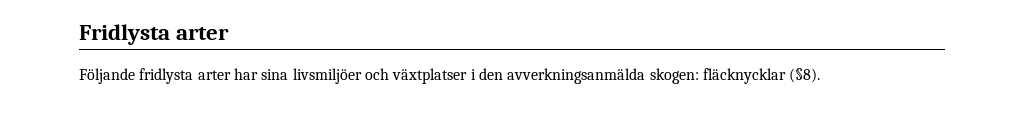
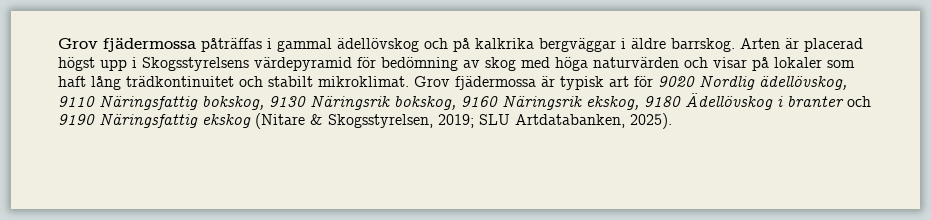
- Fridlysta arter
- Följande fridlysta arter har sina livsmiljöer och växtplatser i den avverkningsanmälda skogen: fläcknycklar (§8).
+ Grov fjädermossa påträffas i gammal ädellövskog och på kalkrika bergväggar i äldre barrskog. Arten är placerad högst upp i Skogsstyrelsens värdepyramid för bedömning av skog med höga naturvärden och visar på lokaler som haft lång trädkontinuitet och stabilt mikroklimat. Grov fjädermossa är typisk art för 9020 Nordlig ädellövskog, 9110 Näringsfattig bokskog, 9130 Näringsrik bokskog, 9160 Näringsrik ekskog, 9180 Ädellövskog i branter och 9190 Näringsfattig ekskog (Nitare & Skogsstyrelsen, 2019; SLU Artdatabanken, 2025).

